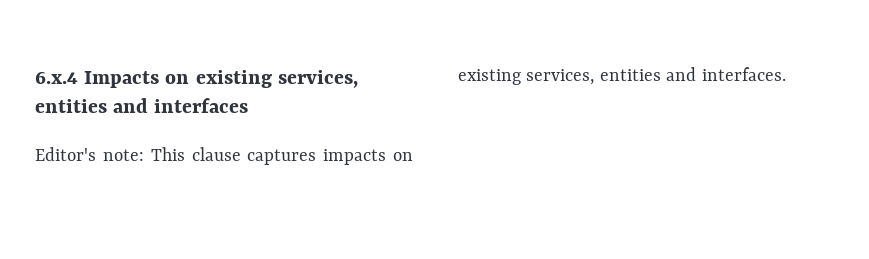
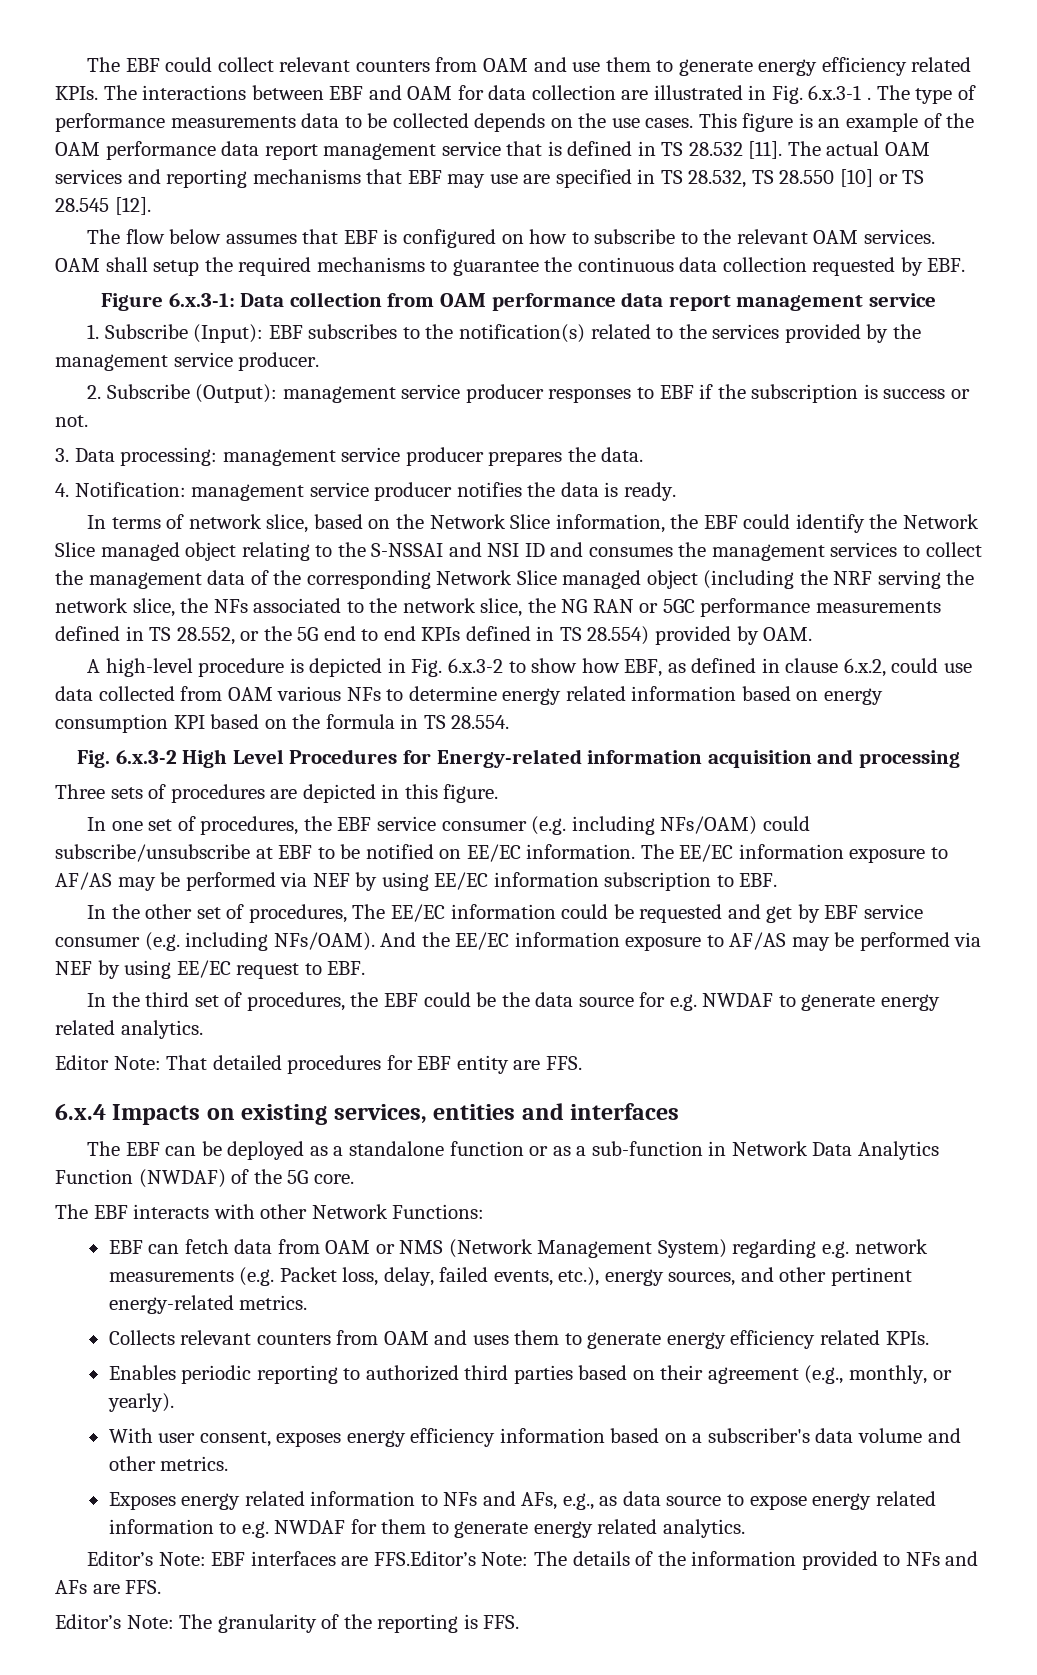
+ The EBF could collect relevant counters from OAM and use them to generate energy efficiency related KPIs. The interactions between EBF and OAM for data collection are illustrated in Fig. 6.x.3-1 . The type of performance measurements data to be collected depends on the use cases. This figure is an example of the OAM performance data report management service that is defined in TS 28.532 [11]. The actual OAM services and reporting mechanisms that EBF may use are specified in TS 28.532, TS 28.550 [10] or TS 28.545 [12].
+ The flow below assumes that EBF is configured on how to subscribe to the relevant OAM services. OAM shall setup the required mechanisms to guarantee the continuous data collection requested by EBF.
+ Figure 6.x.3-1: Data collection from OAM performance data report management service
+ 1. Subscribe (Input): EBF subscribes to the notification(s) related to the services provided by the management service producer.
+ 2. Subscribe (Output): management service producer responses to EBF if the subscription is success or not.
+ 3. Data processing: management service producer prepares the data.
+ 4. Notification: management service producer notifies the data is ready.
+ In terms of network slice, based on the Network Slice information, the EBF could identify the Network Slice managed object relating to the S-NSSAI and NSI ID and consumes the management services to collect the management data of the corresponding Network Slice managed object (including the NRF serving the network slice, the NFs associated to the network slice, the NG RAN or 5GC performance measurements defined in TS 28.552, or the 5G end to end KPIs defined in TS 28.554) provided by OAM.
+ A high-level procedure is depicted in Fig. 6.x.3-2 to show how EBF, as defined in clause 6.x.2, could use data collected from OAM various NFs to determine energy related information based on energy consumption KPI based on the formula in TS 28.554.
+ Fig. 6.x.3-2 High Level Procedures for Energy-related information acquisition and processing
+ Three sets of procedures are depicted in this figure.
+ In one set of procedures, the EBF service consumer (e.g. including NFs/OAM) could subscribe/unsubscribe at EBF to be notified on EE/EC information. The EE/EC information exposure to AF/AS may be performed via NEF by using EE/EC information subscription to EBF.
+ In the other set of procedures, The EE/EC information could be requested and get by EBF service consumer (e.g. including NFs/OAM). And the EE/EC information exposure to AF/AS may be performed via NEF by using EE/EC request to EBF.
+ In the third set of procedures, the EBF could be the data source for e.g. NWDAF to generate energy related analytics.
+ Editor Note: That detailed procedures for EBF entity are FFS.
- Editor's note: This clause captures impacts on existing services, entities and interfaces.
+ The EBF can be deployed as a standalone function or as a sub-function in Network Data Analytics Function (NWDAF) of the 5G core.
+ The EBF interacts with other Network Functions:
+ EBF can fetch data from OAM or NMS (Network Management System) regarding e.g. network measurements (e.g. Packet loss, delay, failed events, etc.), energy sources, and other pertinent energy-related metrics.
+ Collects relevant counters from OAM and uses them to generate energy efficiency related KPIs.
+ Enables periodic reporting to authorized third parties based on their agreement (e.g., monthly, or yearly).
+ With user consent, exposes energy efficiency information based on a subscriber's data volume and other metrics.
+ Exposes energy related information to NFs and AFs, e.g., as data source to expose energy related information to e.g. NWDAF for them to generate energy related analytics.
+ Editor’s Note: EBF interfaces are FFS.Editor’s Note: The details of the information provided to NFs and AFs are FFS.
+ Editor’s Note: The granularity of the reporting is FFS.

